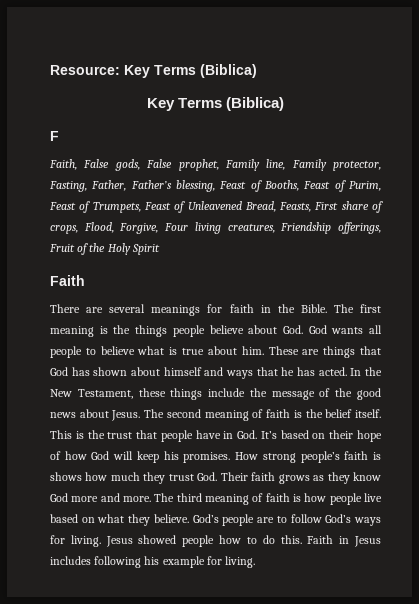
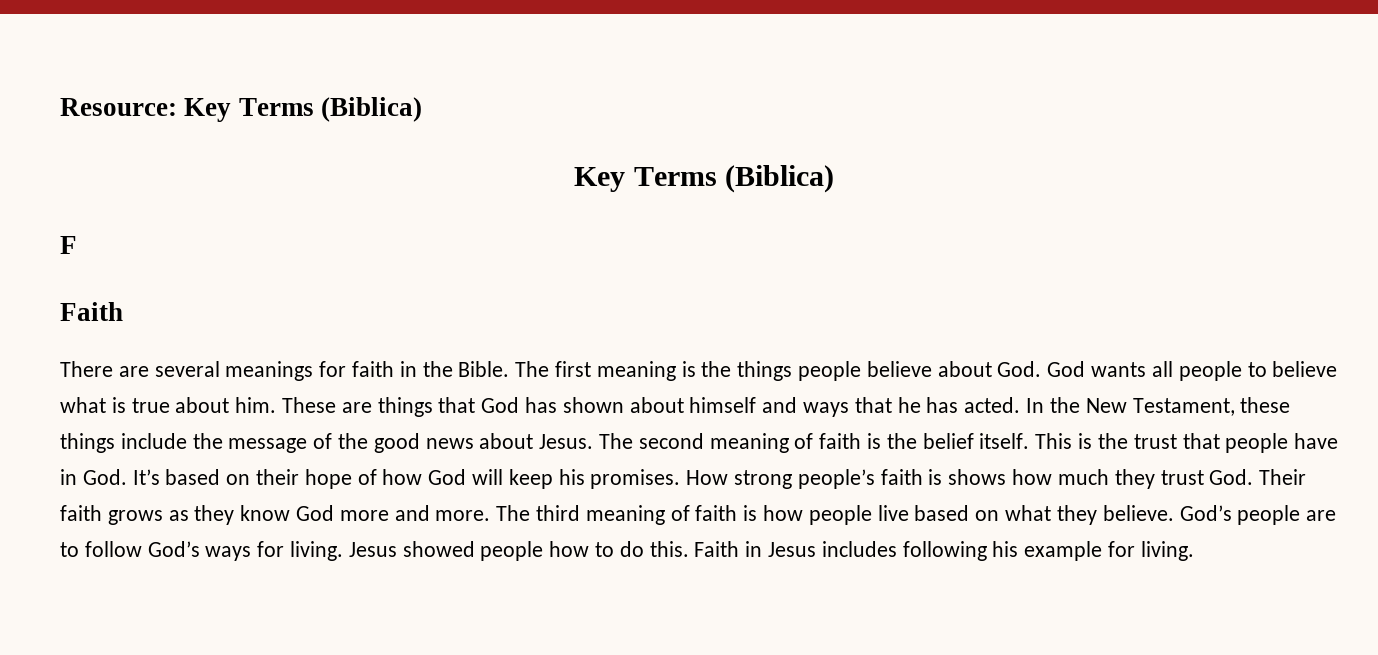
- Faith, False gods, False prophet, Family line, Family protector, Fasting, Father, Father’s blessing, Feast of Booths, Feast of Purim, Feast of Trumpets, Feast of Unleavened Bread, Feasts, First share of crops, Flood, Forgive, Four living creatures, Friendship offerings, Fruit of the Holy Spirit

